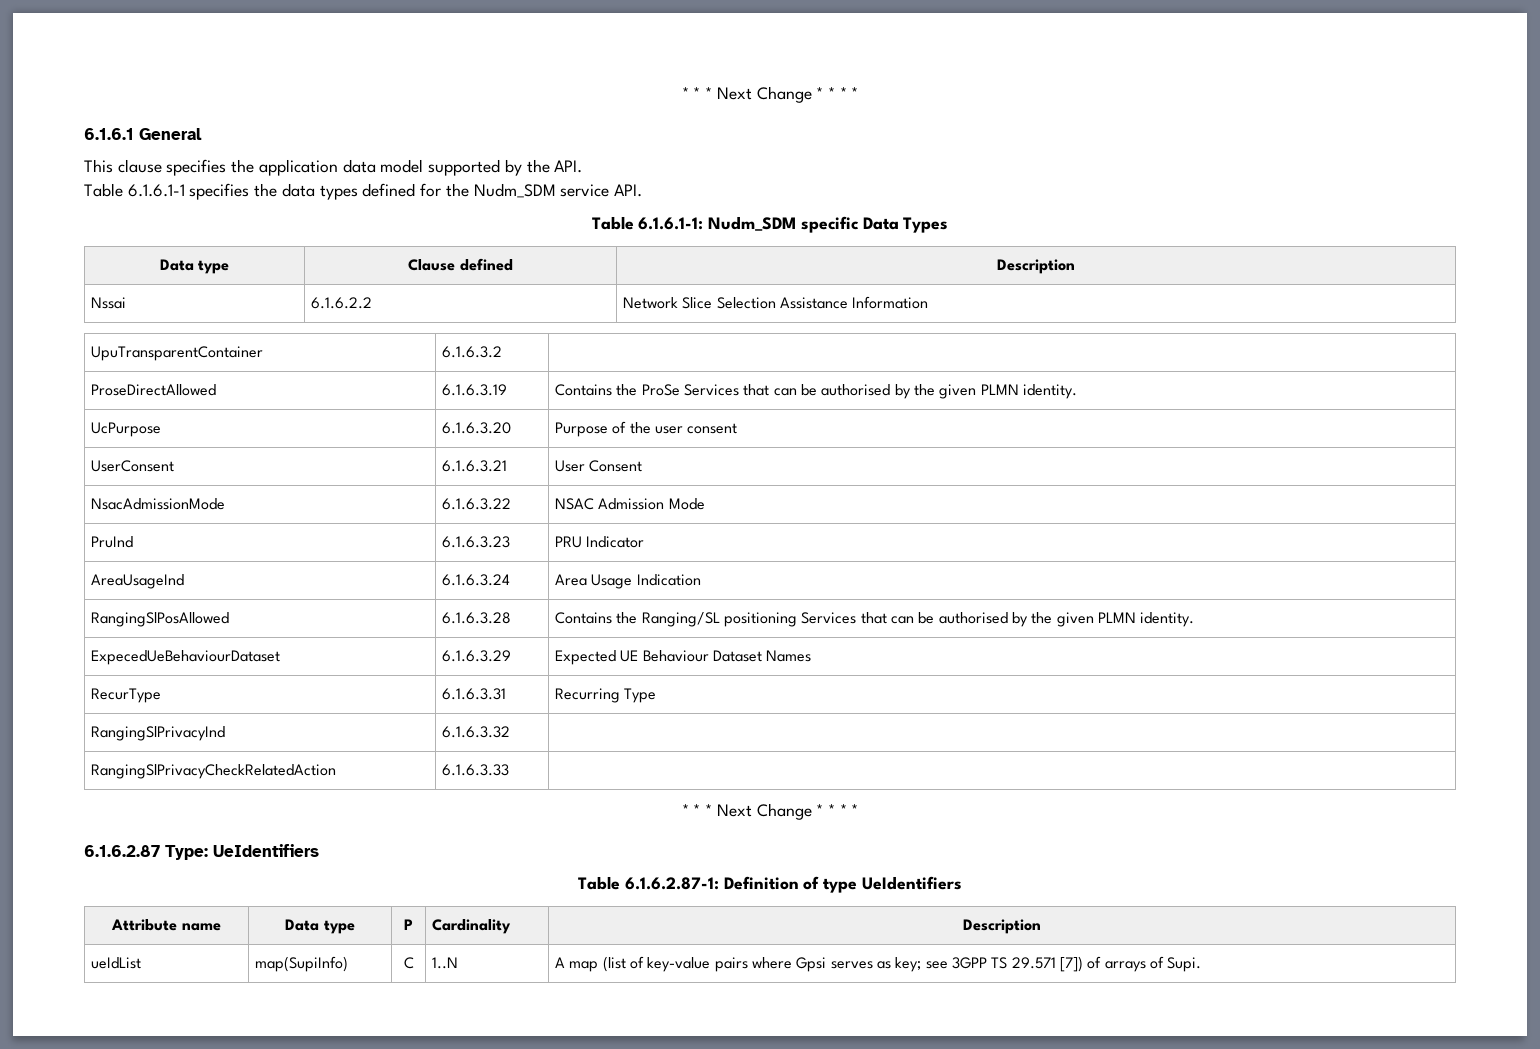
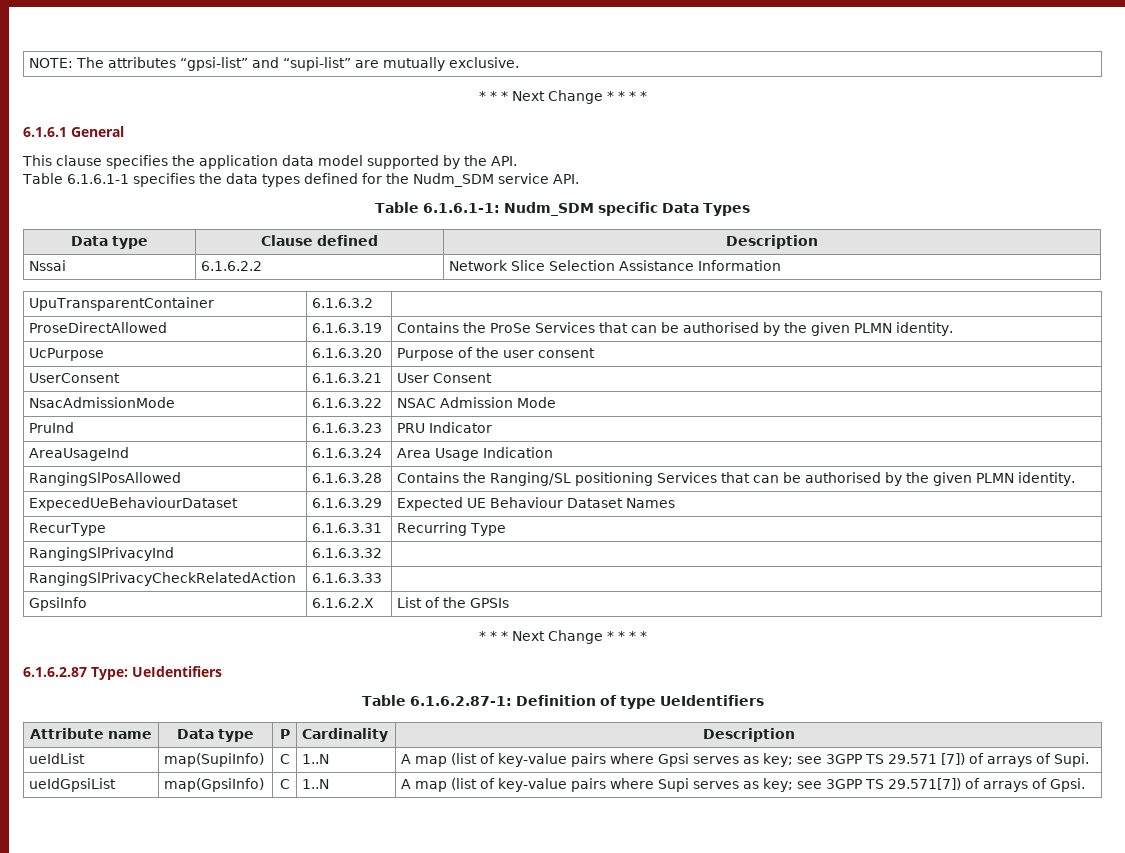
+ NOTE: The attributes “gpsi-list” and “supi-list” are mutually exclusive.
+ GpsiInfo | 6.1.6.2.X | List of the GPSIs
+ ueIdGpsiList | map(GpsiInfo) | C | 1..N | A map (list of key-value pairs where Supi serves as key; see 3GPP TS 29.571[7]) of arrays of Gpsi.

